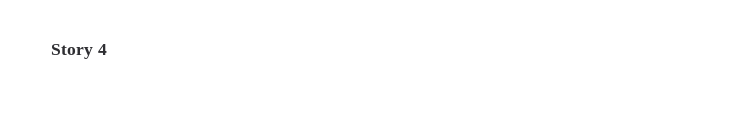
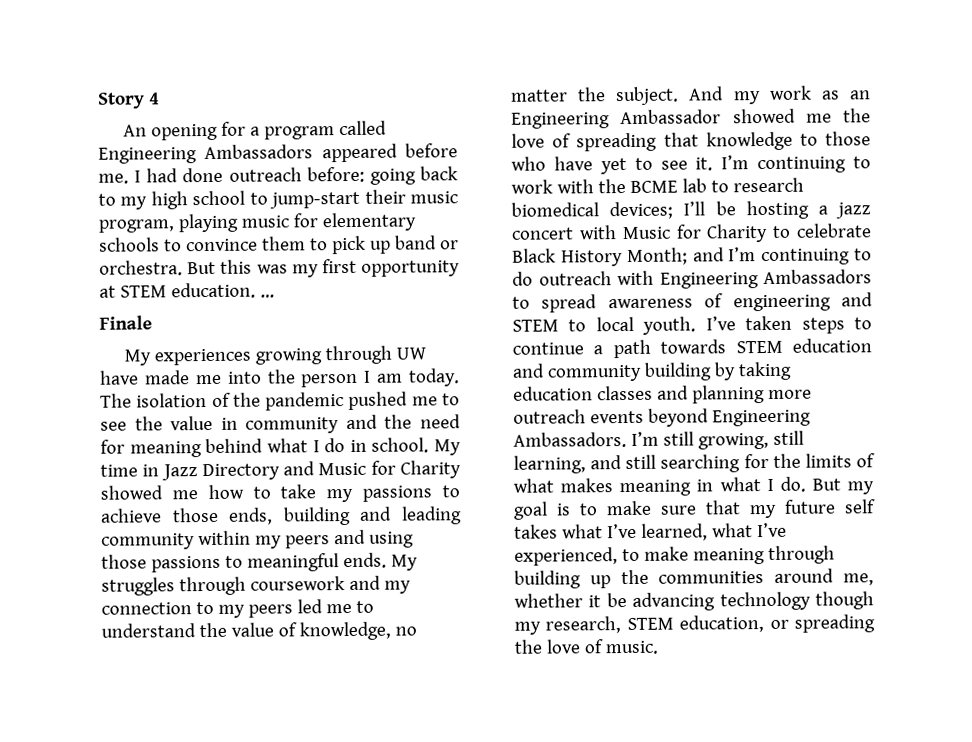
+ An opening for a program called Engineering Ambassadors appeared before me. I had done outreach before: going back to my high school to jump-start their music program, playing music for elementary schools to convince them to pick up band or orchestra. But this was my first opportunity at STEM education. …
+ Finale
+ My experiences growing through UW have made me into the person I am today. The isolation of the pandemic pushed me to see the value in community and the need for meaning behind what I do in school. My time in Jazz Directory and Music for Charity showed me how to take my passions to achieve those ends, building and leading community within my peers and using those passions to meaningful ends. My struggles through coursework and my connection to my peers led me to understand the value of knowledge, no matter the subject. And my work as an Engineering Ambassador showed me the love of spreading that knowledge to those who have yet to see it. I’m continuing to work with the BCME lab to research biomedical devices; I’ll be hosting a jazz concert with Music for Charity to celebrate Black History Month; and I’m continuing to do outreach with Engineering Ambassadors to spread awareness of engineering and STEM to local youth. I’ve taken steps to continue a path towards STEM education and community building by taking education classes and planning more outreach events beyond Engineering Ambassadors. I’m still growing, still learning, and still searching for the limits of what makes meaning in what I do. But my goal is to make sure that my future self takes what I’ve learned, what I’ve experienced, to make meaning through building up the communities around me, whether it be advancing technology though my research, STEM education, or spreading the love of music.

